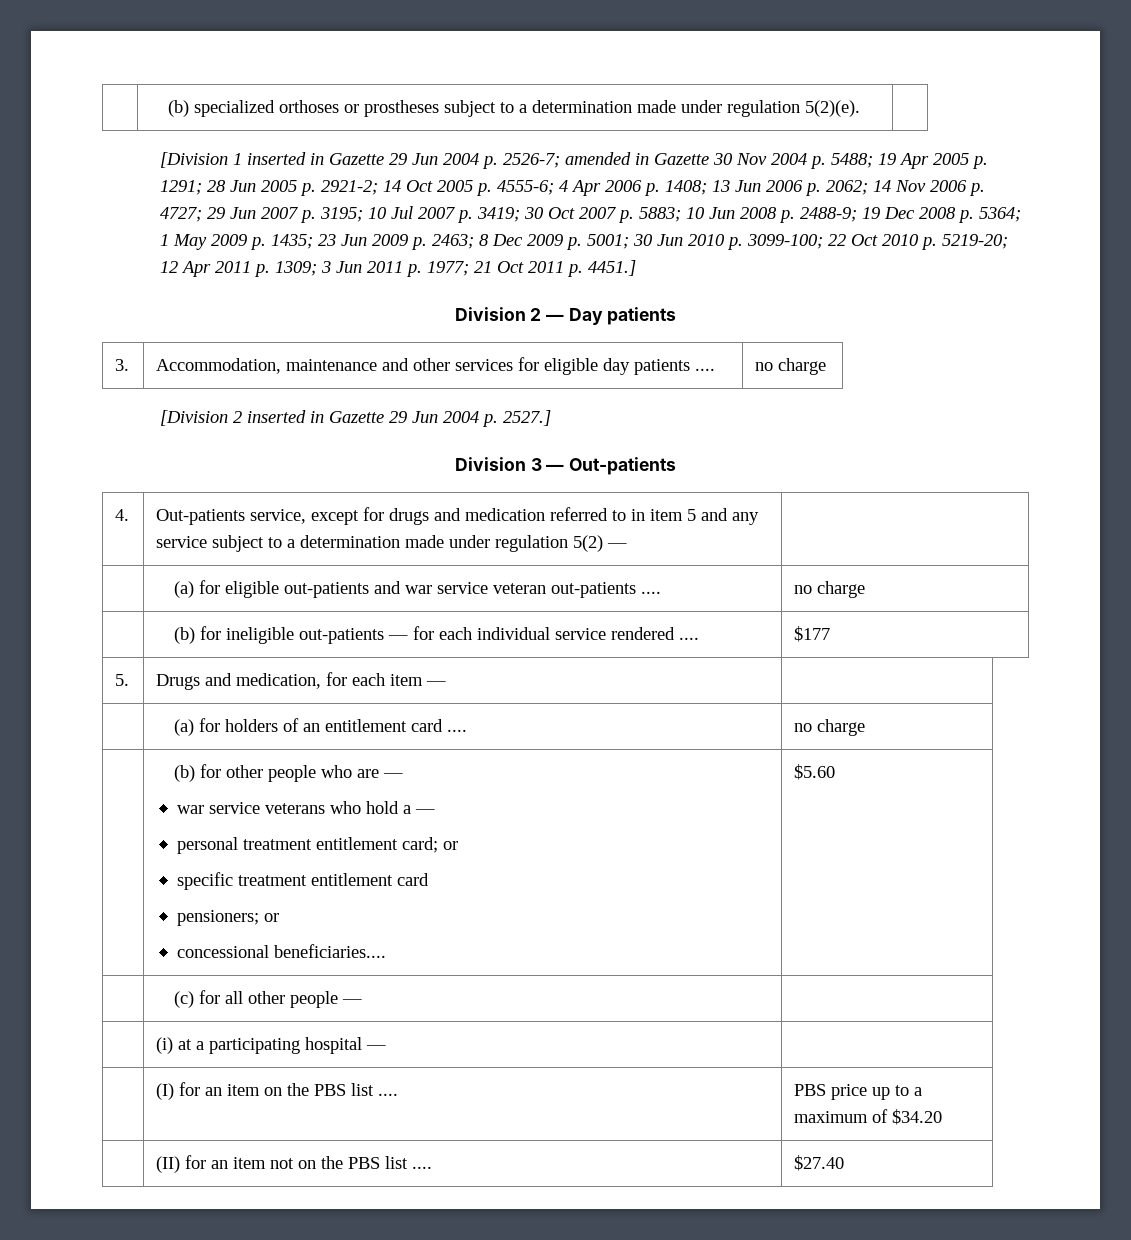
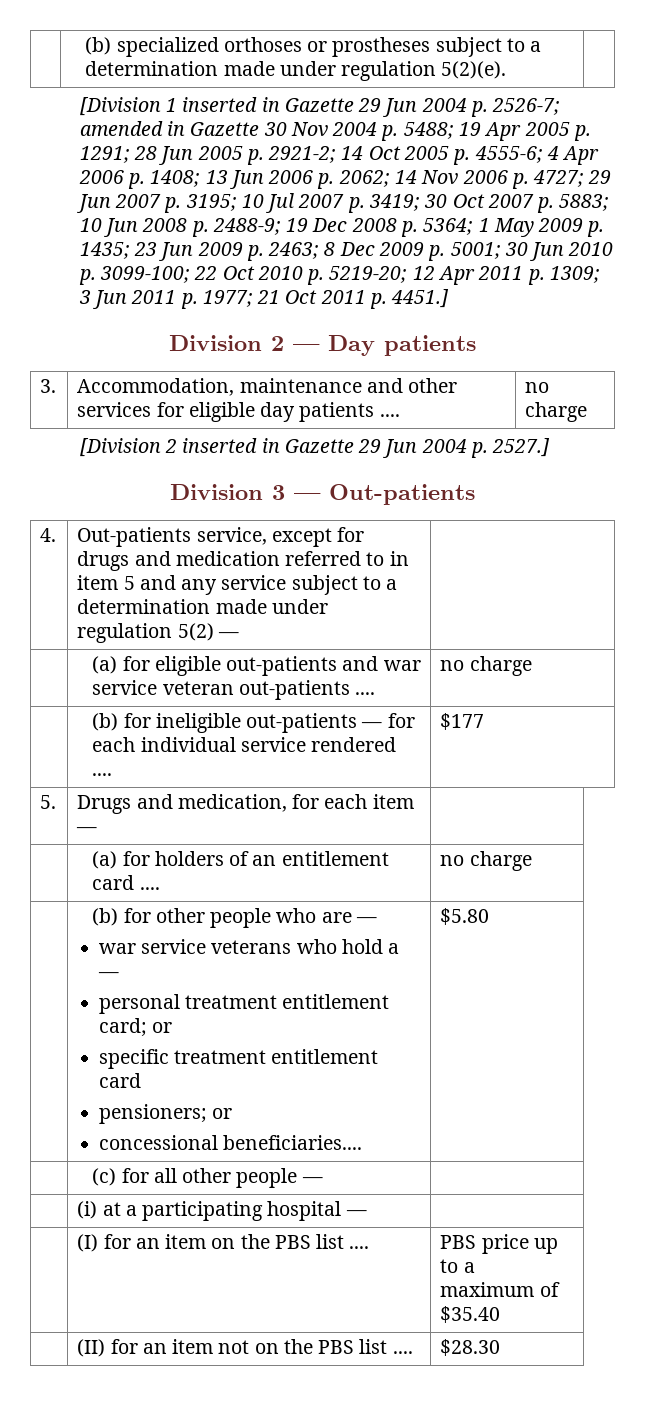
  | (b) for other people who are —
  war service veterans who hold a —
  personal treatment entitlement card; or
  specific treatment entitlement card
  pensioners; or
- concessional beneficiaries.... | $5.60
+ concessional beneficiaries.... | $5.80
- | (I) for an item on the PBS list .... | PBS price up to a maximum of $34.20
+ | (I) for an item on the PBS list .... | PBS price up to a maximum of $35.40
- | (II) for an item not on the PBS list .... | $27.40
+ | (II) for an item not on the PBS list .... | $28.30

